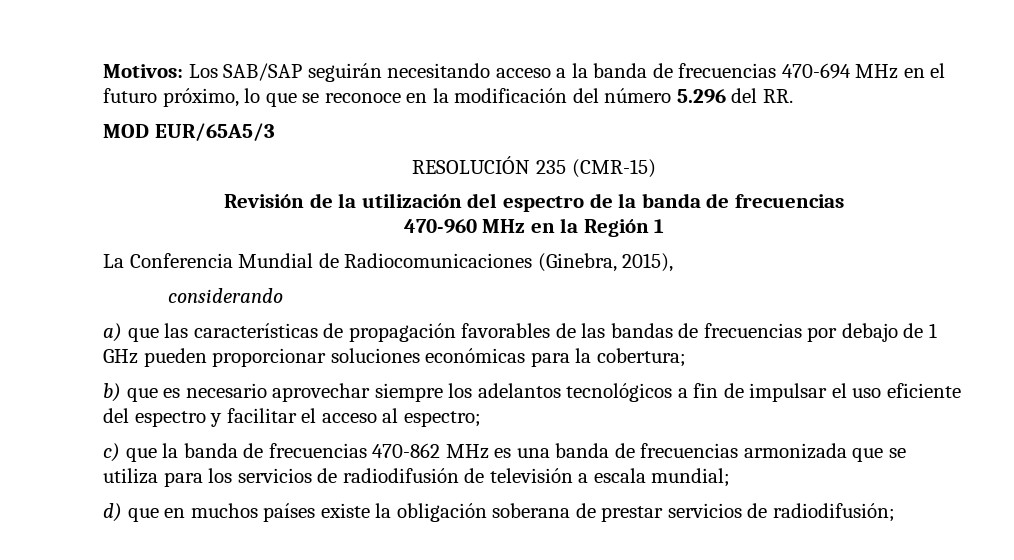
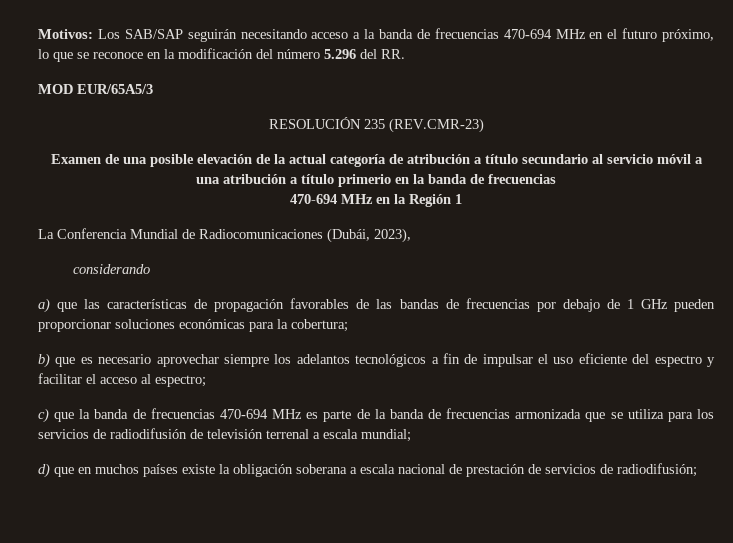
- RESOLUCIÓN 235 (CMR-15)
- Revisión de la utilización del espectro de la banda de frecuencias
+ RESOLUCIÓN 235 (REV.CMR-23)
+ Examen de una posible elevación de la actual categoría de atribución a título secundario al servicio móvil a una atribución a título primerio en la banda de frecuencias
- 470-960 MHz en la Región 1
+ 470-694 MHz en la Región 1
- La Conferencia Mundial de Radiocomunicaciones (Ginebra, 2015),
+ La Conferencia Mundial de Radiocomunicaciones (Dubái, 2023),
- c) que la banda de frecuencias 470-862 MHz es una banda de frecuencias armonizada que se utiliza para los servicios de radiodifusión de televisión a escala mundial;
+ c) que la banda de frecuencias 470-694 MHz es parte de la banda de frecuencias armonizada que se utiliza para los servicios de radiodifusión de televisión terrenal a escala mundial;
- d) que en muchos países existe la obligación soberana de prestar servicios de radiodifusión;
+ d) que en muchos países existe la obligación soberana a escala nacional de prestación de servicios de radiodifusión;

